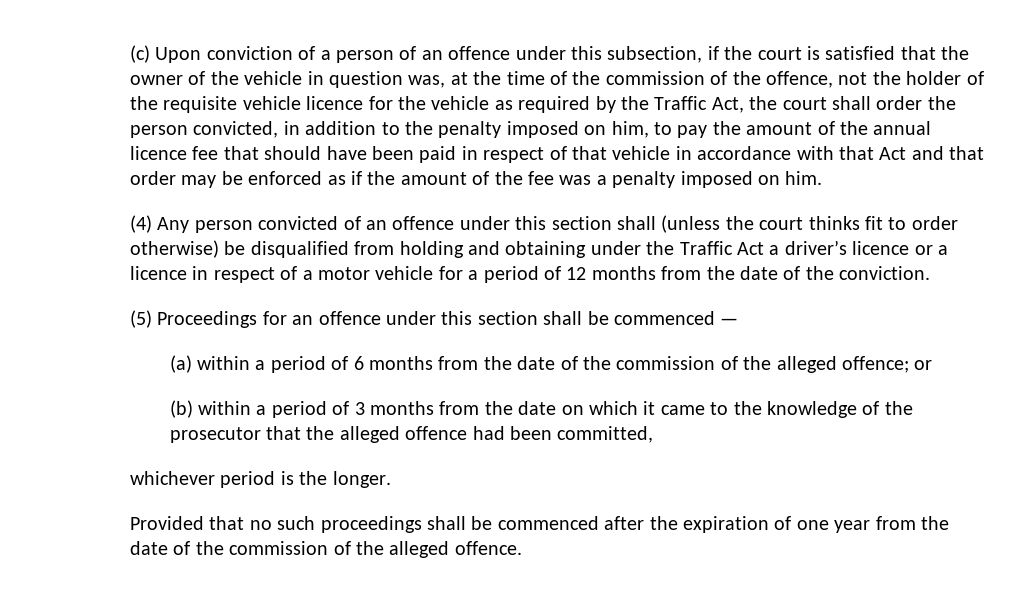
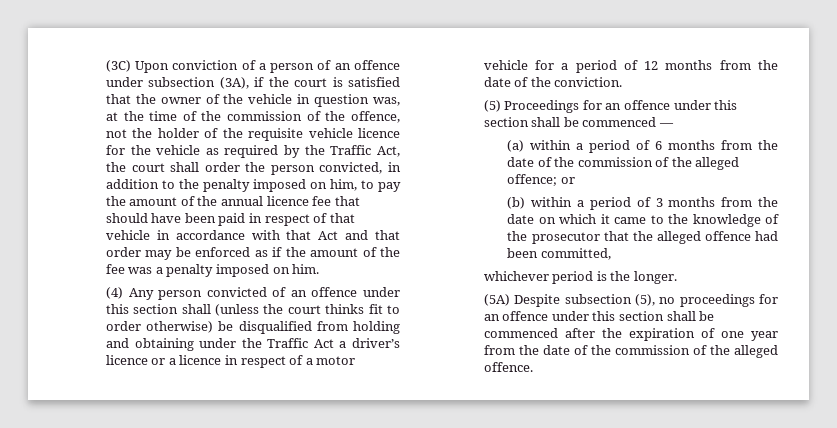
- (c) Upon conviction of a person of an offence under this subsection, if the court is satisfied that the owner of the vehicle in question was, at the time of the commission of the offence, not the holder of the requisite vehicle licence for the vehicle as required by the Traffic Act, the court shall order the person convicted, in addition to the penalty imposed on him, to pay the amount of the annual licence fee that should have been paid in respect of that vehicle in accordance with that Act and that order may be enforced as if the amount of the fee was a penalty imposed on him.
+ (3C) Upon conviction of a person of an offence under subsection (3A), if the court is satisfied that the owner of the vehicle in question was, at the time of the commission of the offence, not the holder of the requisite vehicle licence for the vehicle as required by the Traffic Act, the court shall order the person convicted, in addition to the penalty imposed on him, to pay the amount of the annual licence fee that should have been paid in respect of that vehicle in accordance with that Act and that order may be enforced as if the amount of the fee was a penalty imposed on him.
- Provided that no such proceedings shall be commenced after the expiration of one year from the date of the commission of the alleged offence.
+ (5A) Despite subsection (5), no proceedings for an offence under this section shall be commenced after the expiration of one year from the date of the commission of the alleged offence.

